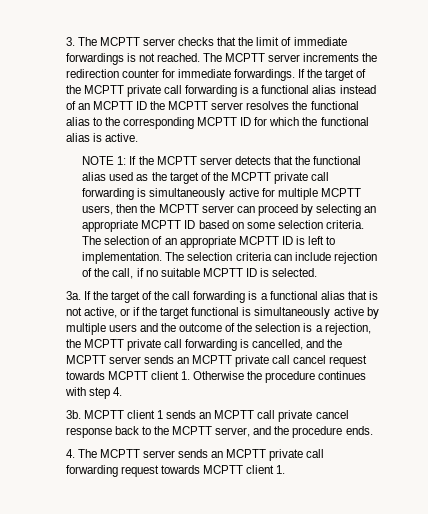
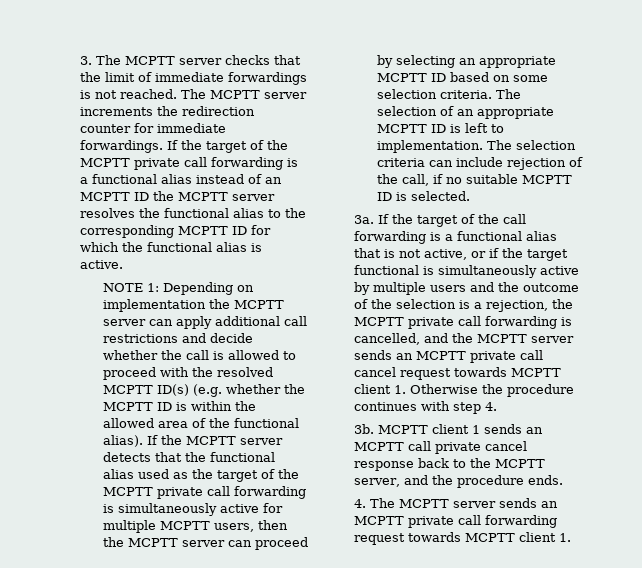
- NOTE 1: If the MCPTT server detects that the functional alias used as the target of the MCPTT private call forwarding is simultaneously active for multiple MCPTT users, then the MCPTT server can proceed by selecting an appropriate MCPTT ID based on some selection criteria.
+ NOTE 1: Depending on implementation the MCPTT server can apply additional call restrictions and decide whether the call is allowed to proceed with the resolved MCPTT ID(s) (e.g. whether the MCPTT ID is within the allowed area of the functional alias). If the MCPTT server detects that the functional alias used as the target of the MCPTT private call forwarding is simultaneously active for multiple MCPTT users, then the MCPTT server can proceed by selecting an appropriate MCPTT ID based on some selection criteria.

